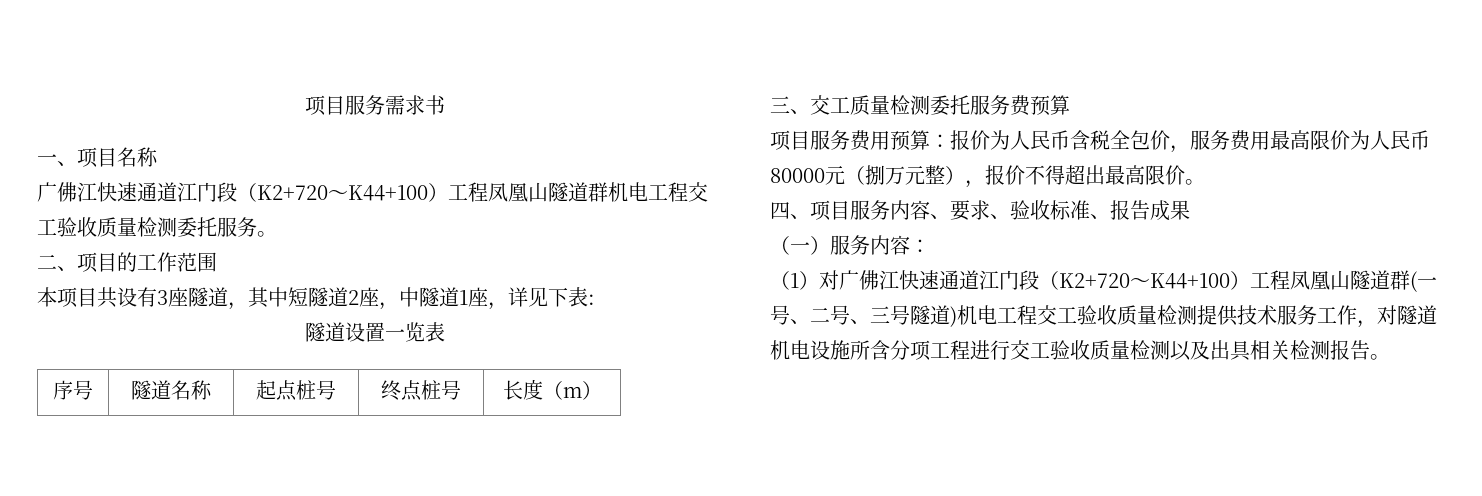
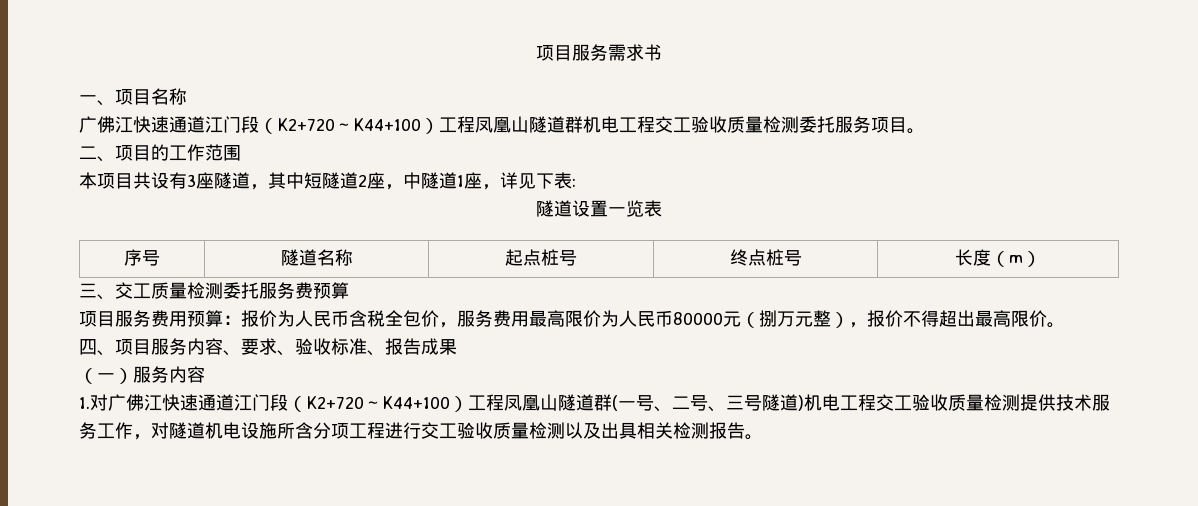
- 广佛江快速通道江门段（K2+720～K44+100）工程凤凰山隧道群机电工程交工验收质量检测委托服务。
+ 广佛江快速通道江门段（K2+720～K44+100）工程凤凰山隧道群机电工程交工验收质量检测委托服务项目。
- （一）服务内容：
- （1）对广佛江快速通道江门段（K2+720～K44+100）工程凤凰山隧道群(一号、二号、三号隧道)机电工程交工验收质量检测提供技术服务工作，对隧道机电设施所含分项工程进行交工验收质量检测以及出具相关检测报告。
+ （一）服务内容
+ 1.对广佛江快速通道江门段（K2+720～K44+100）工程凤凰山隧道群(一号、二号、三号隧道)机电工程交工验收质量检测提供技术服务工作，对隧道机电设施所含分项工程进行交工验收质量检测以及出具相关检测报告。

